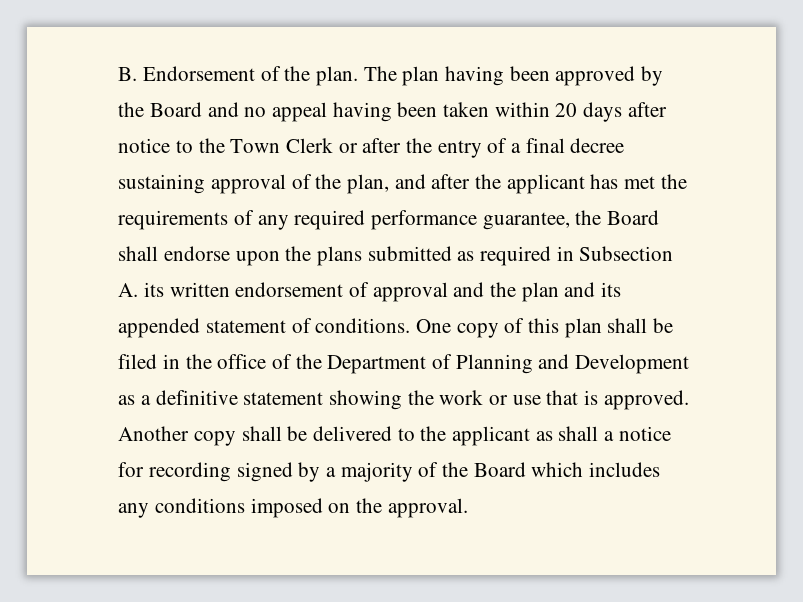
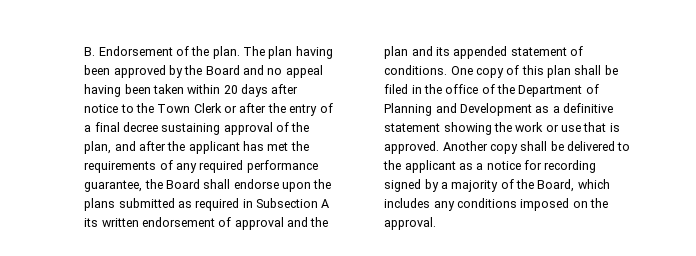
- The plan having been approved by the Board and no appeal having been taken within 20 days after notice to the Town Clerk or after the entry of a final decree sustaining approval of the plan, and after the applicant has met the requirements of any required performance guarantee, the Board shall endorse upon the plans submitted as required in Subsection A. its written endorsement of approval and the plan and its appended statement of conditions.
+ The plan having been approved by the Board and no appeal having been taken within 20 days after notice to the Town Clerk or after the entry of a final decree sustaining approval of the plan, and after the applicant has met the requirements of any required performance guarantee, the Board shall endorse upon the plans submitted as required in Subsection A its written endorsement of approval and the plan and its appended statement of conditions.
- Another copy shall be delivered to the applicant as shall a notice for recording signed by a majority of the Board which includes any conditions imposed on the approval.
+ Another copy shall be delivered to the applicant as a notice for recording signed by a majority of the Board, which includes any conditions imposed on the approval.

